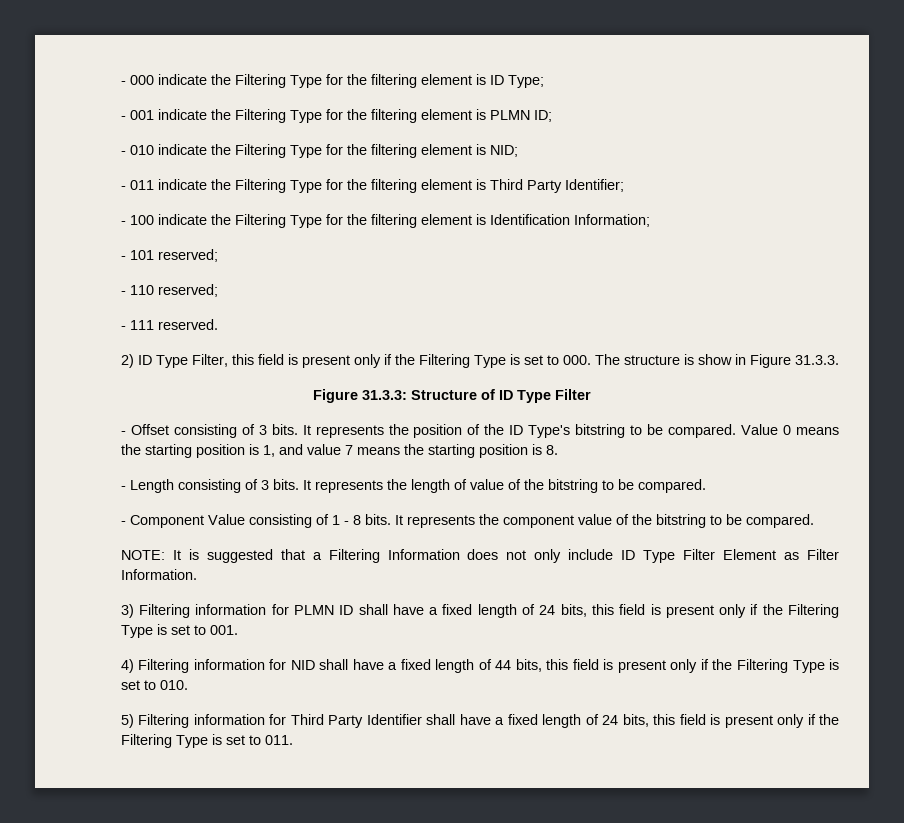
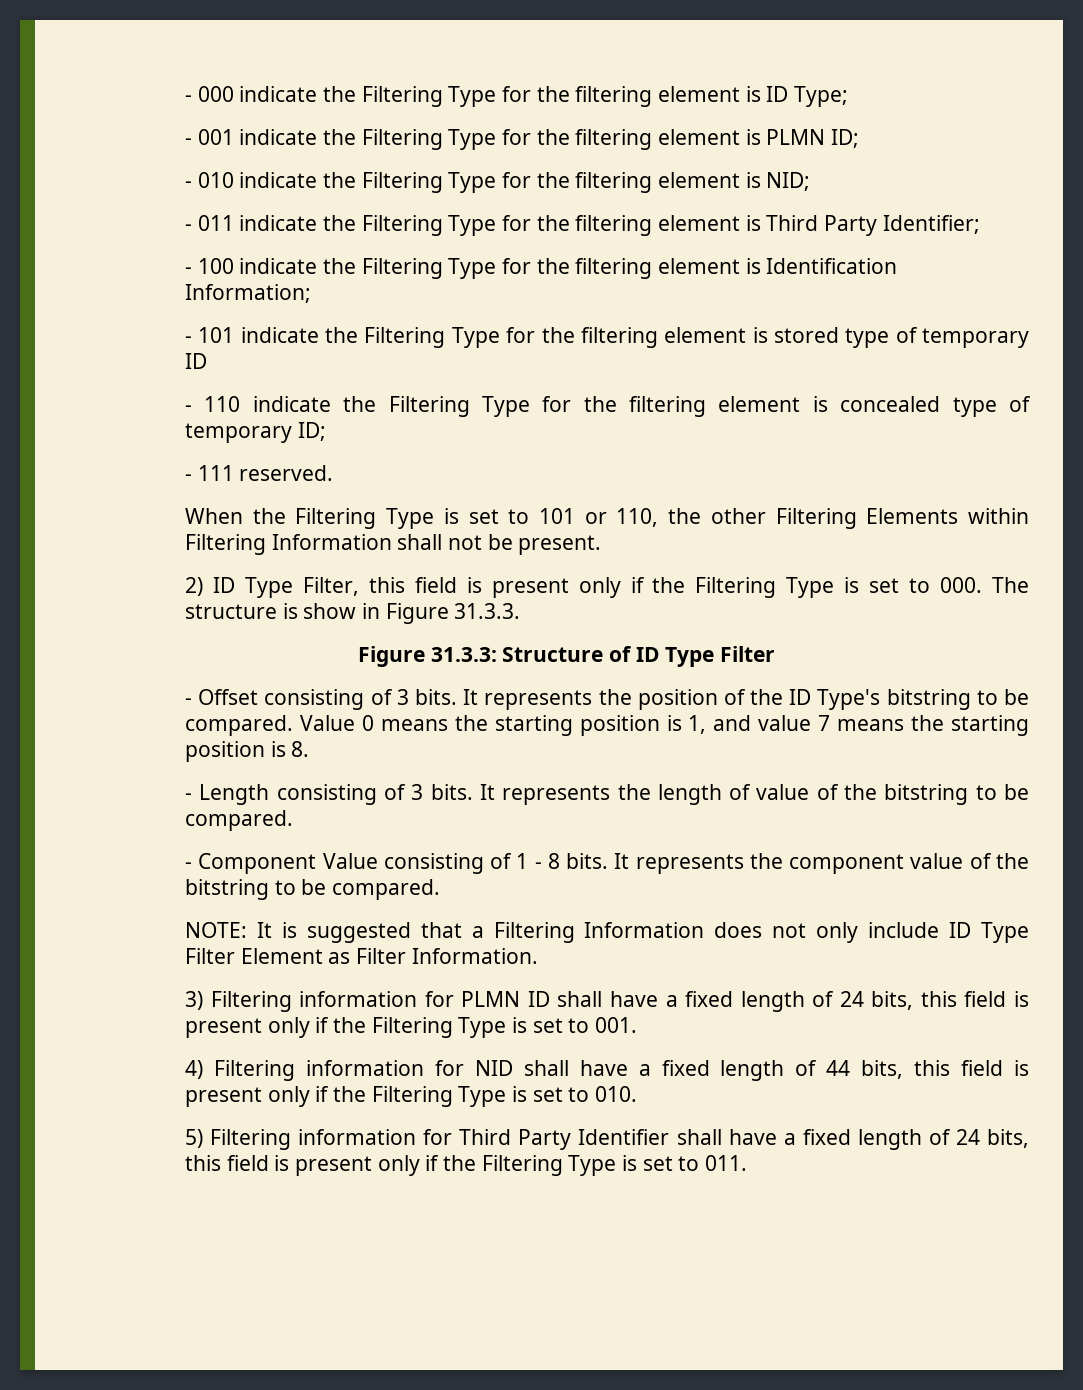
- - 101 reserved;
- - 110 reserved;
+ - 101 indicate the Filtering Type for the filtering element is stored type of temporary ID
+ - 110 indicate the Filtering Type for the filtering element is concealed type of temporary ID;
  - 111 reserved.
+ When the Filtering Type is set to 101 or 110, the other Filtering Elements within Filtering Information shall not be present.

